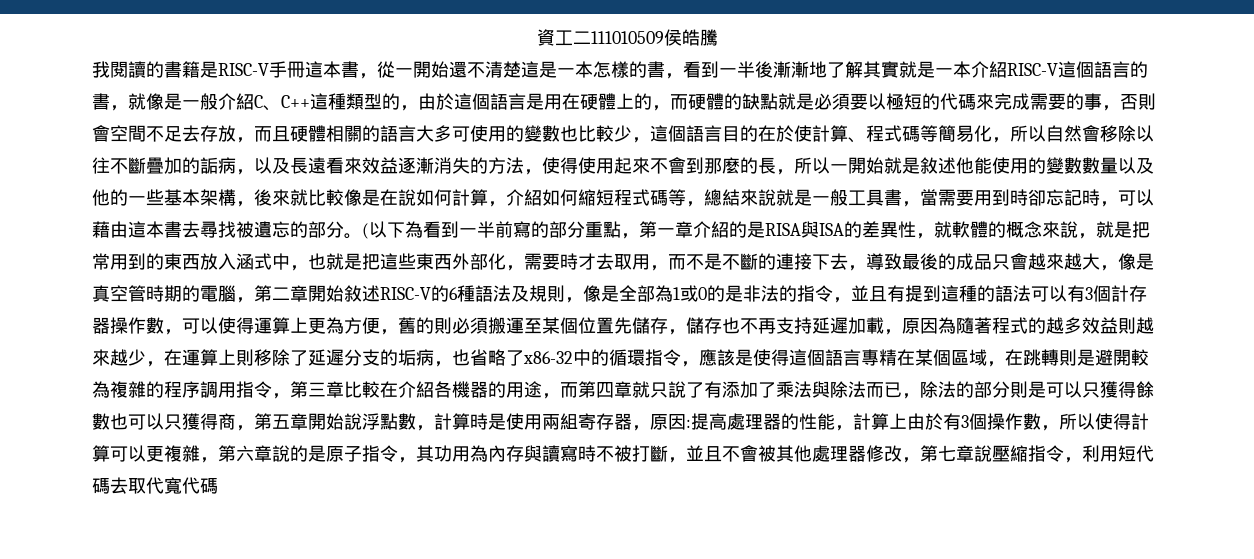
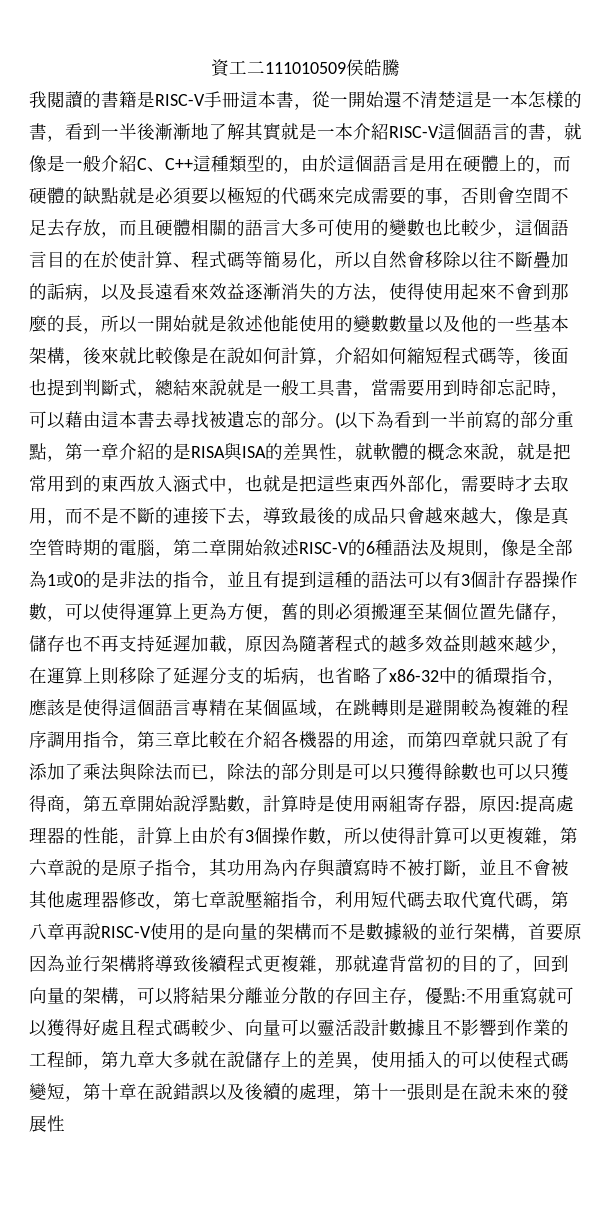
- 我閱讀的書籍是RISC-V手冊這本書，從一開始還不清楚這是一本怎樣的書，看到一半後漸漸地了解其實就是一本介紹RISC-V這個語言的書，就像是一般介紹C、C++這種類型的，由於這個語言是用在硬體上的，而硬體的缺點就是必須要以極短的代碼來完成需要的事，否則會空間不足去存放，而且硬體相關的語言大多可使用的變數也比較少，這個語言目的在於使計算、程式碼等簡易化，所以自然會移除以往不斷疊加的詬病，以及長遠看來效益逐漸消失的方法，使得使用起來不會到那麼的長，所以一開始就是敘述他能使用的變數數量以及他的一些基本架構，後來就比較像是在說如何計算，介紹如何縮短程式碼等，總結來說就是一般工具書，當需要用到時卻忘記時，可以藉由這本書去尋找被遺忘的部分。
+ 我閱讀的書籍是RISC-V手冊這本書，從一開始還不清楚這是一本怎樣的書，看到一半後漸漸地了解其實就是一本介紹RISC-V這個語言的書，就像是一般介紹C、C++這種類型的，由於這個語言是用在硬體上的，而硬體的缺點就是必須要以極短的代碼來完成需要的事，否則會空間不足去存放，而且硬體相關的語言大多可使用的變數也比較少，這個語言目的在於使計算、程式碼等簡易化，所以自然會移除以往不斷疊加的詬病，以及長遠看來效益逐漸消失的方法，使得使用起來不會到那麼的長，所以一開始就是敘述他能使用的變數數量以及他的一些基本架構，後來就比較像是在說如何計算，介紹如何縮短程式碼等，後面也提到判斷式，總結來說就是一般工具書，當需要用到時卻忘記時，可以藉由這本書去尋找被遺忘的部分。
- 提高處理器的性能，計算上由於有3個操作數，所以使得計算可以更複雜，第六章說的是原子指令，其功用為內存與讀寫時不被打斷，並且不會被其他處理器修改，第七章說壓縮指令，利用短代碼去取代寬代碼
+ 提高處理器的性能，計算上由於有3個操作數，所以使得計算可以更複雜，第六章說的是原子指令，其功用為內存與讀寫時不被打斷，並且不會被其他處理器修改，第七章說壓縮指令，利用短代碼去取代寬代碼，第八章再說RISC-V使用的是向量的架構而不是數據級的並行架構，首要原因為並行架構將導致後續程式更複雜，那就違背當初的目的了，回到向量的架構，可以將結果分離並分散的存回主存，優點:不用重寫就可以獲得好處且程式碼較少、向量可以靈活設計數據且不影響到作業的工程師，第九章大多就在說儲存上的差異，使用插入的可以使程式碼變短，第十章在說錯誤以及後續的處理，第十一張則是在說未來的發展性

